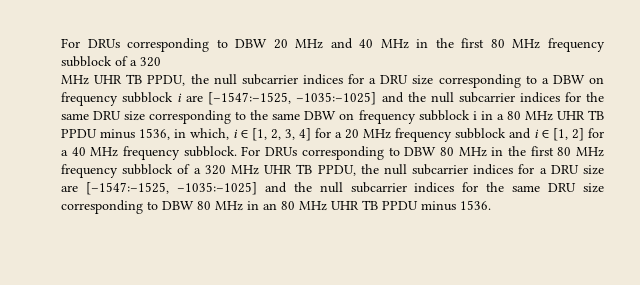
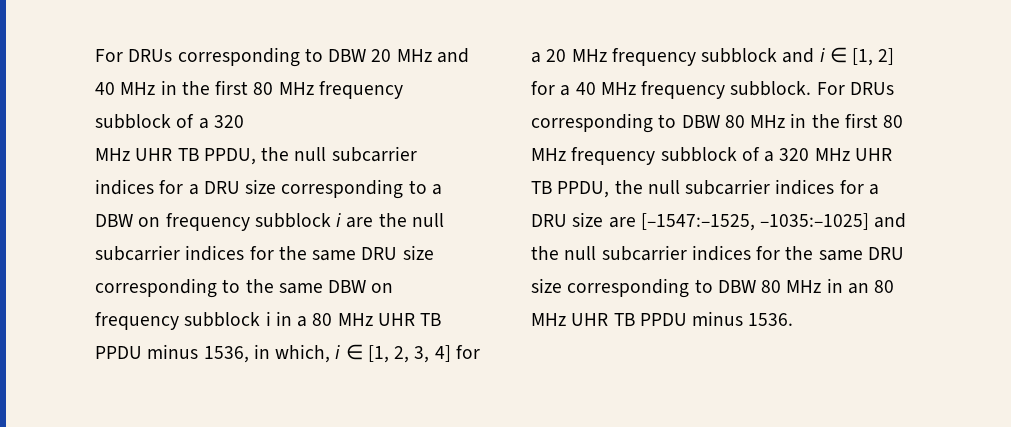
- MHz UHR TB PPDU, the null subcarrier indices for a DRU size corresponding to a DBW on frequency subblock i are [–1547:–1525, –1035:–1025] and the null subcarrier indices for the same DRU size corresponding to the same DBW on frequency subblock i in a 80 MHz UHR TB PPDU minus 1536, in which, i ∈ [1, 2, 3, 4] for a 20 MHz frequency subblock and i ∈ [1, 2] for a 40 MHz frequency subblock.
+ MHz UHR TB PPDU, the null subcarrier indices for a DRU size corresponding to a DBW on frequency subblock i are the null subcarrier indices for the same DRU size corresponding to the same DBW on frequency subblock i in a 80 MHz UHR TB PPDU minus 1536, in which, i ∈ [1, 2, 3, 4] for a 20 MHz frequency subblock and i ∈ [1, 2] for a 40 MHz frequency subblock.

